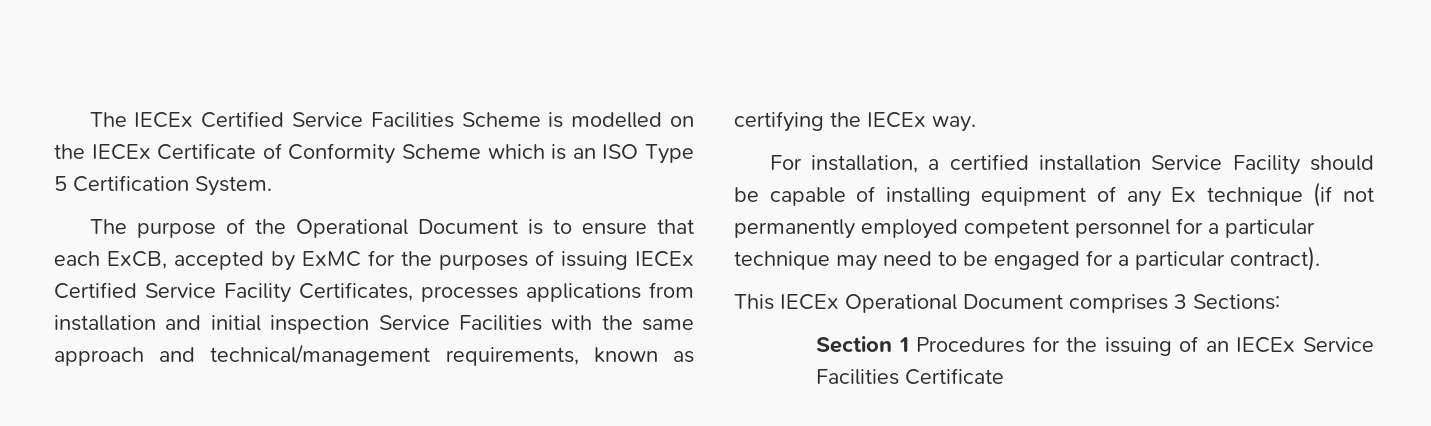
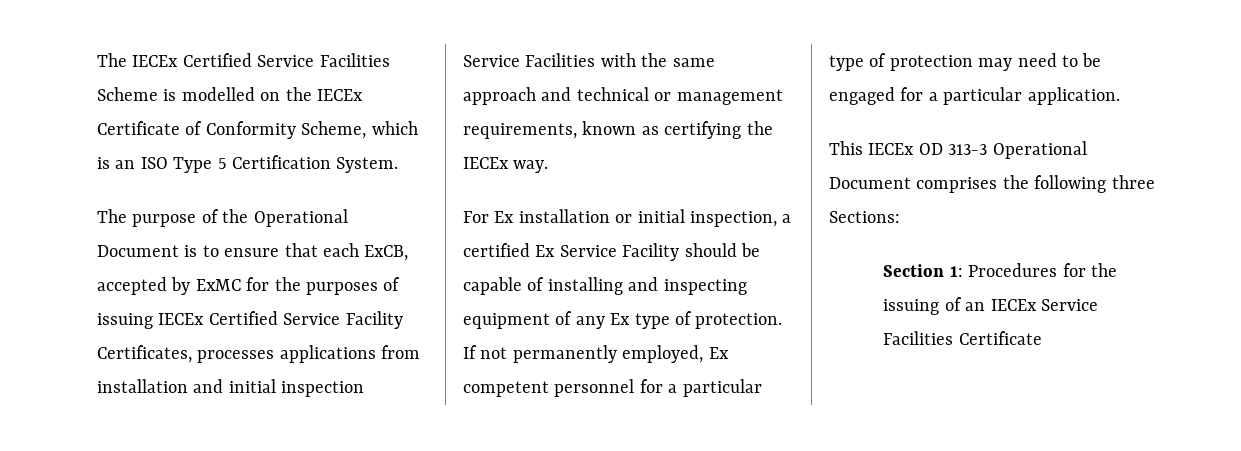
- The IECEx Certified Service Facilities Scheme is modelled on the IECEx Certificate of Conformity Scheme which is an ISO Type 5 Certification System.
+ The IECEx Certified Service Facilities Scheme is modelled on the IECEx Certificate of Conformity Scheme, which is an ISO Type 5 Certification System.
- The purpose of the Operational Document is to ensure that each ExCB, accepted by ExMC for the purposes of issuing IECEx Certified Service Facility Certificates, processes applications from installation and initial inspection Service Facilities with the same approach and technical/management requirements, known as certifying the IECEx way.
+ The purpose of the Operational Document is to ensure that each ExCB, accepted by ExMC for the purposes of issuing IECEx Certified Service Facility Certificates, processes applications from installation and initial inspection Service Facilities with the same approach and technical or management requirements, known as certifying the IECEx way.
- For installation, a certified installation Service Facility should be capable of installing equipment of any Ex technique (if not permanently employed competent personnel for a particular technique may need to be engaged for a particular contract).
+ For Ex installation or initial inspection, a certified Ex Service Facility should be capable of installing and inspecting equipment of any Ex type of protection. If not permanently employed, Ex competent personnel for a particular type of protection may need to be engaged for a particular application.
- This IECEx Operational Document comprises 3 Sections:
+ This IECEx OD 313-3 Operational Document comprises the following three Sections:
- Section 1 Procedures for the issuing of an IECEx Service Facilities Certificate
+ Section 1: Procedures for the issuing of an IECEx Service Facilities Certificate

